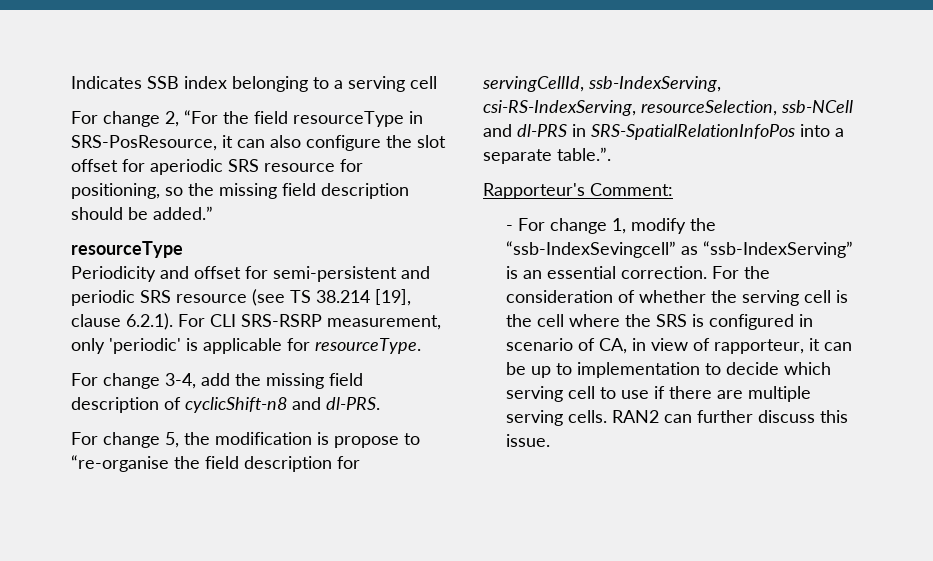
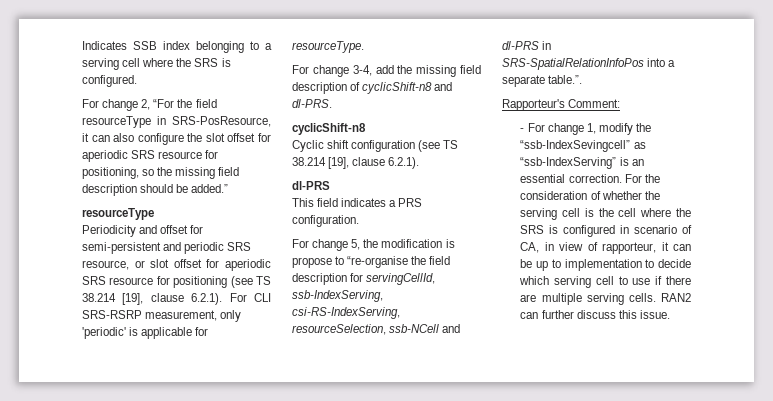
- Indicates SSB index belonging to a serving cell
+ Indicates SSB index belonging to a serving cell where the SRS is configured.
- Periodicity and offset for semi-persistent and periodic SRS resource (see TS 38.214 [19], clause 6.2.1). For CLI SRS-RSRP measurement, only 'periodic' is applicable for resourceType.
+ Periodicity and offset for semi-persistent and periodic SRS resource, or slot offset for aperiodic SRS resource for positioning (see TS 38.214 [19], clause 6.2.1). For CLI SRS-RSRP measurement, only 'periodic' is applicable for resourceType.
  For change 3-4, add the missing field description of cyclicShift-n8 and dl-PRS.
+ cyclicShift-n8
+ Cyclic shift configuration (see TS 38.214 [19], clause 6.2.1).
+ dl-PRS
+ This field indicates a PRS configuration.

